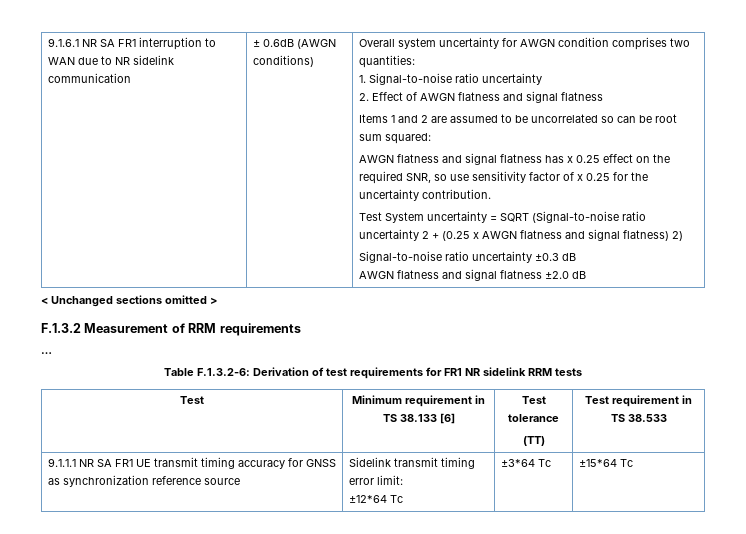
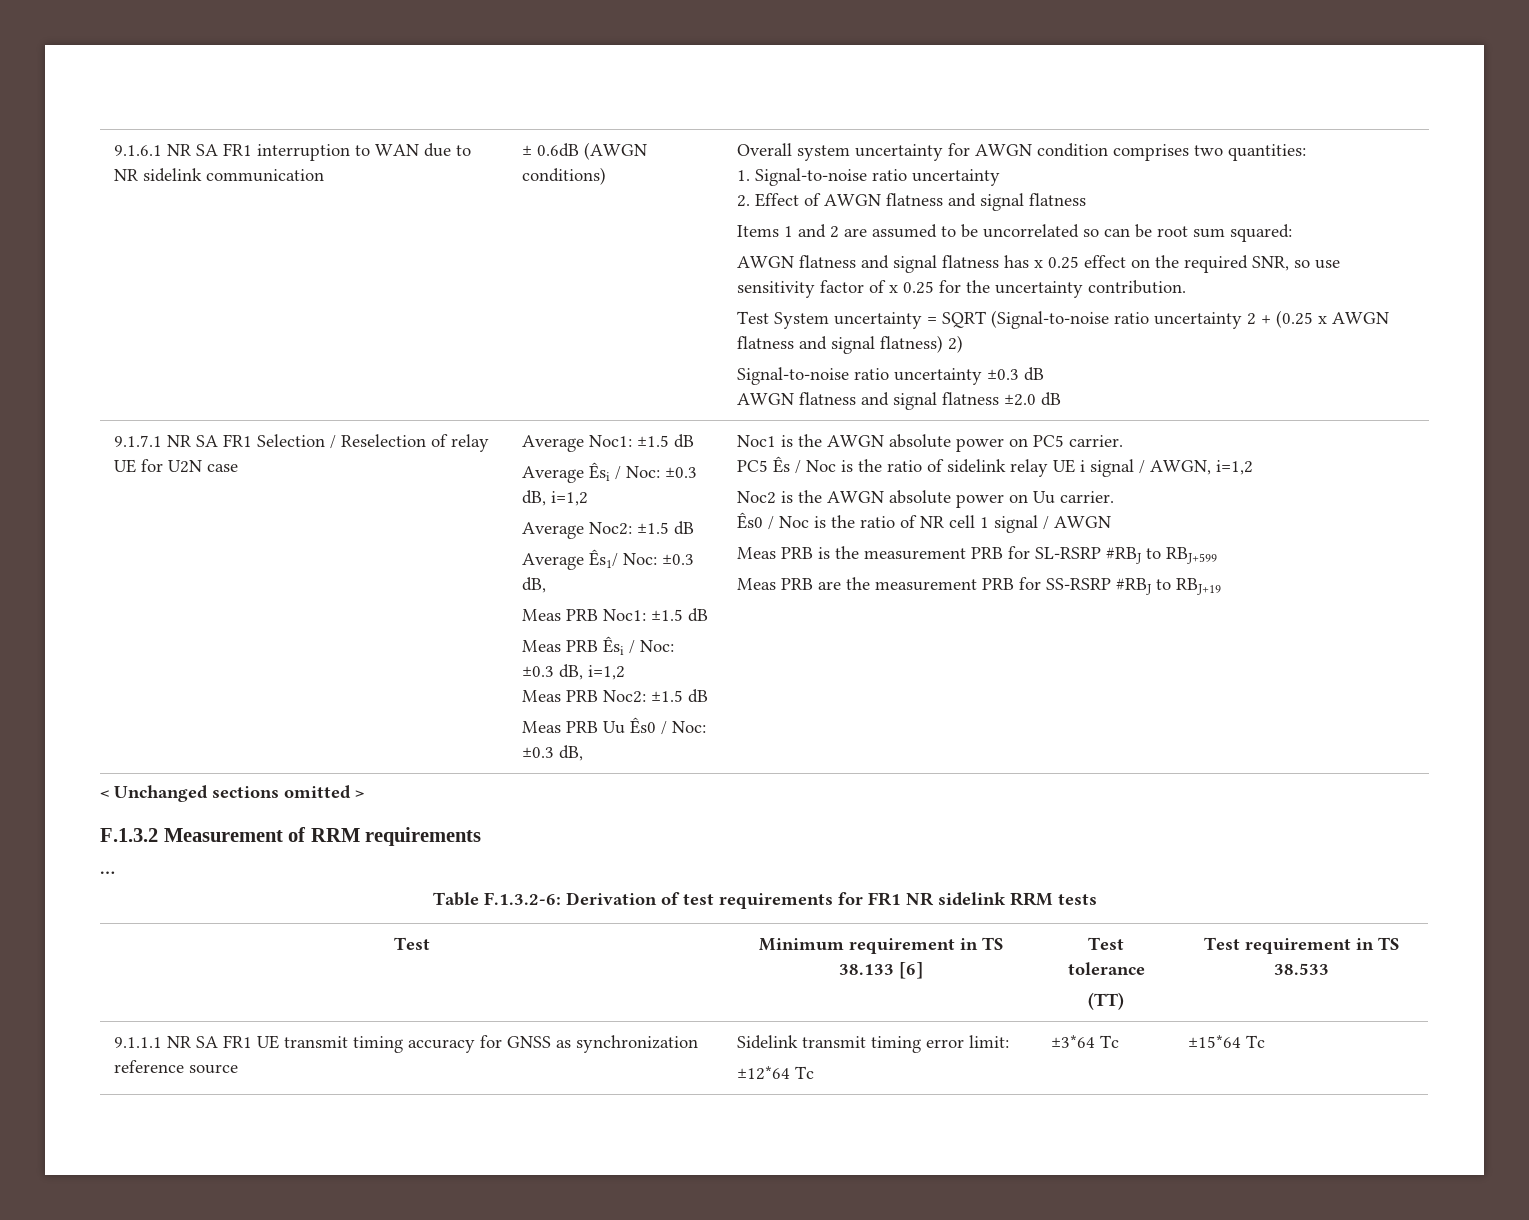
+ 9.1.7.1 NR SA FR1 Selection / Reselection of relay UE for U2N case | Average Noc1: ±1.5 dB
+ Average Êsi / Noc: ±0.3 dB, i=1,2
+ Average Noc2: ±1.5 dB
+ Average Ês1/ Noc: ±0.3 dB,
+ Meas PRB Noc1: ±1.5 dB
+ Meas PRB Êsi / Noc: ±0.3 dB, i=1,2
+ Meas PRB Noc2: ±1.5 dB
+ Meas PRB Uu Ês0 / Noc: ±0.3 dB, | Noc1 is the AWGN absolute power on PC5 carrier.
+ PC5 Ês / Noc is the ratio of sidelink relay UE i signal / AWGN, i=1,2
+ Noc2 is the AWGN absolute power on Uu carrier.
+ Ês0 / Noc is the ratio of NR cell 1 signal / AWGN
+ Meas PRB is the measurement PRB for SL-RSRP #RBJ to RBJ+599
+ Meas PRB are the measurement PRB for SS-RSRP #RBJ to RBJ+19

